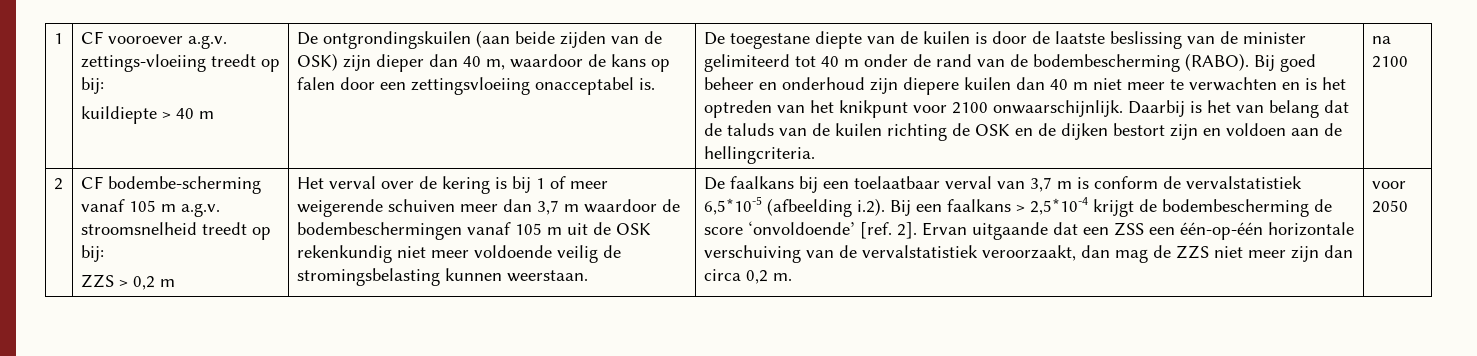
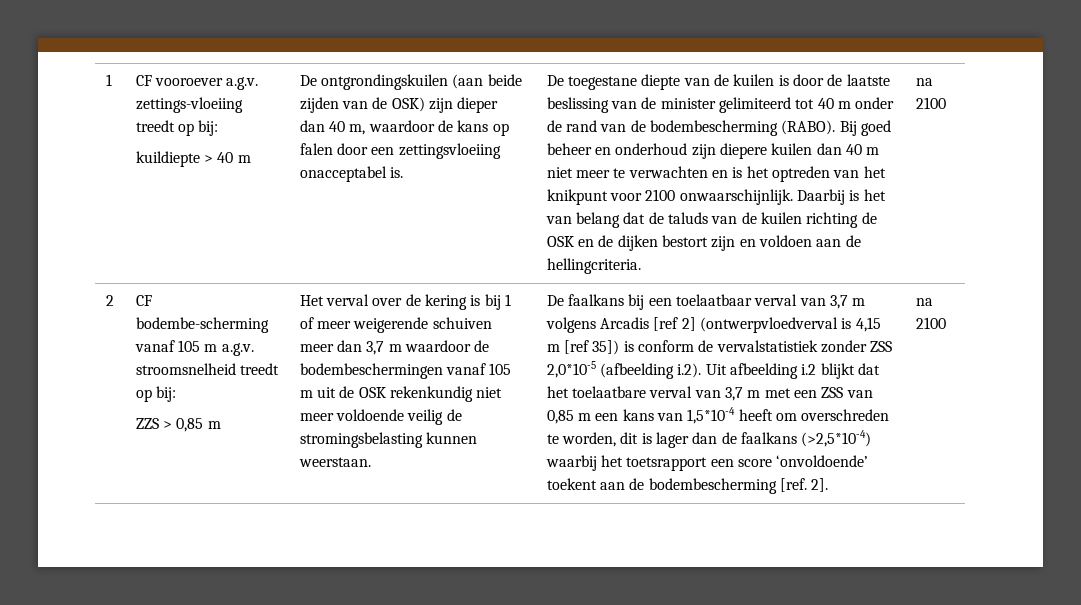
- ZZS > 0,2 m
+ ZZS > 0,85 m
- De faalkans bij een toelaatbaar verval van 3,7 m is conform de vervalstatistiek 6,5*10-5 (afbeelding i.2). Bij een faalkans > 2,5*10-4 krijgt de bodembescherming de score ‘onvoldoende’ [ref. 2]. Ervan uitgaande dat een ZSS een één-op-één horizontale verschuiving van de vervalstatistiek veroorzaakt, dan mag de ZZS niet meer zijn dan circa 0,2 m. | voor 2050
+ De faalkans bij een toelaatbaar verval van 3,7 m volgens Arcadis [ref 2] (ontwerpvloedverval is 4,15 m [ref 35]) is conform de vervalstatistiek zonder ZSS 2,0*10-5 (afbeelding i.2). Uit afbeelding i.2 blijkt dat het toelaatbare verval van 3,7 m met een ZSS van 0,85 m een kans van 1,5*10-4 heeft om overschreden te worden, dit is lager dan de faalkans (>2,5*10-4) waarbij het toetsrapport een score ‘onvoldoende’ toekent aan de bodembescherming [ref. 2]. | na 2100

